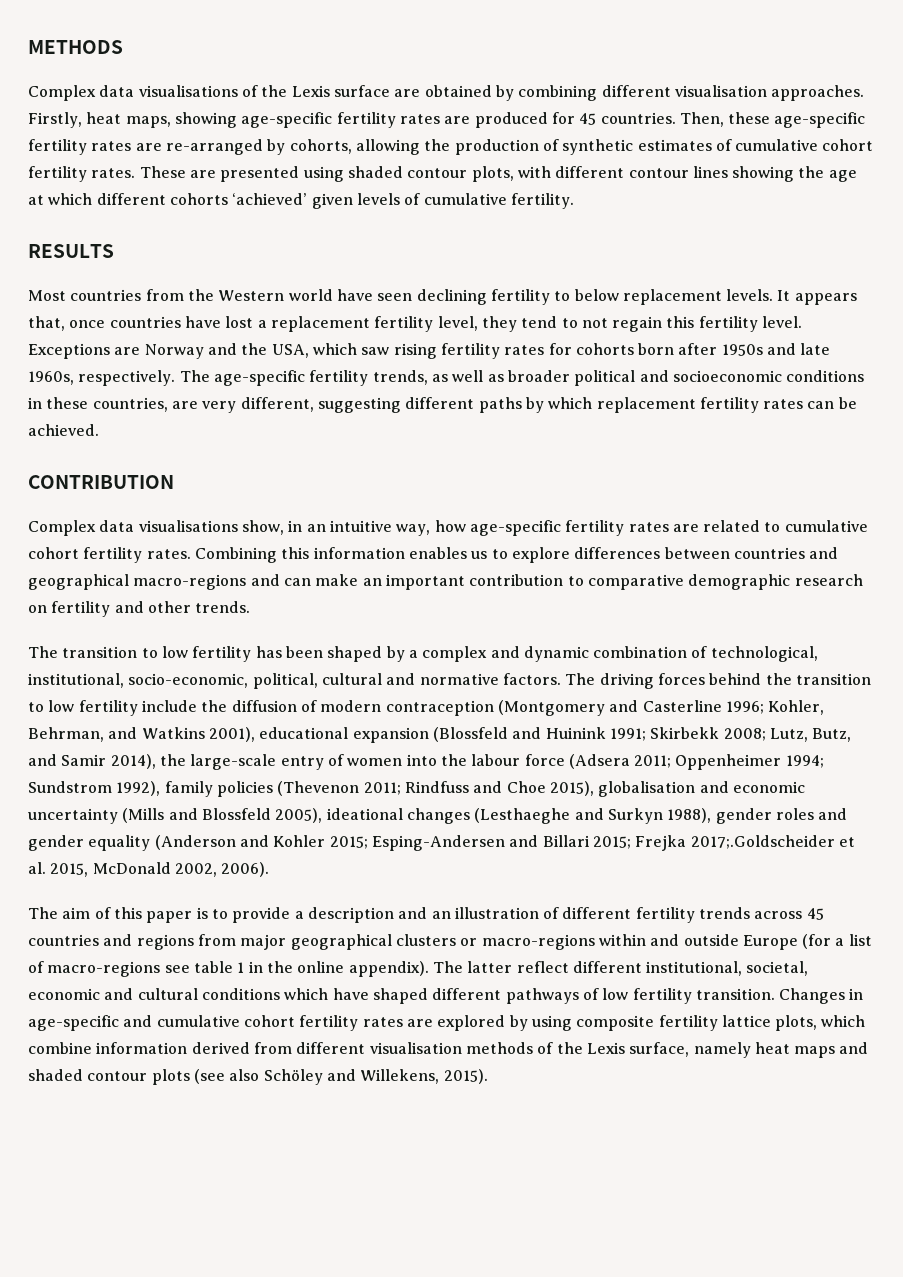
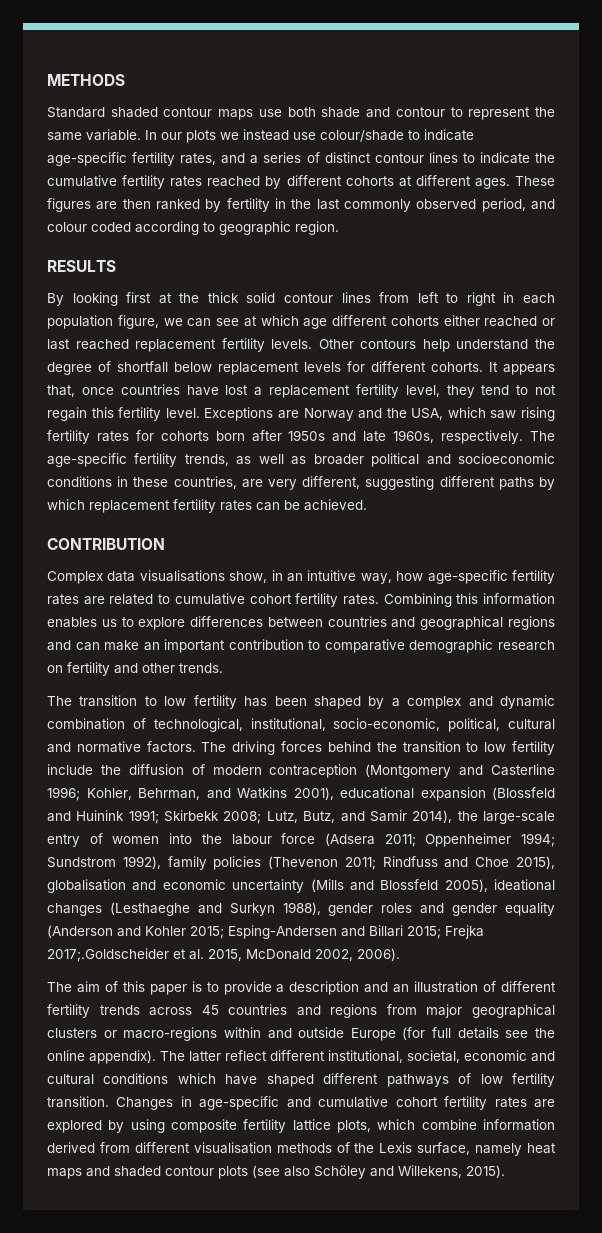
- Complex data visualisations of the Lexis surface are obtained by combining different visualisation approaches. Firstly, heat maps, showing age-specific fertility rates are produced for 45 countries. Then, these age-specific fertility rates are re-arranged by cohorts, allowing the production of synthetic estimates of cumulative cohort fertility rates. These are presented using shaded contour plots, with different contour lines showing the age at which different cohorts ‘achieved’ given levels of cumulative fertility.
+ Standard shaded contour maps use both shade and contour to represent the same variable. In our plots we instead use colour/shade to indicate age-specific fertility rates, and a series of distinct contour lines to indicate the cumulative fertility rates reached by different cohorts at different ages. These figures are then ranked by fertility in the last commonly observed period, and colour coded according to geographic region.
  RESULTS
- Most countries from the Western world have seen declining fertility to below replacement levels.
+ By looking first at the thick solid contour lines from left to right in each population figure, we can see at which age different cohorts either reached or last reached replacement fertility levels. Other contours help understand the degree of shortfall below replacement levels for different cohorts.
- Combining this information enables us to explore differences between countries and geographical macro-regions and can make an important contribution to comparative demographic research on fertility and other trends.
+ Combining this information enables us to explore differences between countries and geographical regions and can make an important contribution to comparative demographic research on fertility and other trends.
- The aim of this paper is to provide a description and an illustration of different fertility trends across 45 countries and regions from major geographical clusters or macro-regions within and outside Europe (for a list of macro-regions see table 1 in the online appendix).
+ The aim of this paper is to provide a description and an illustration of different fertility trends across 45 countries and regions from major geographical clusters or macro-regions within and outside Europe (for full details see the online appendix).

